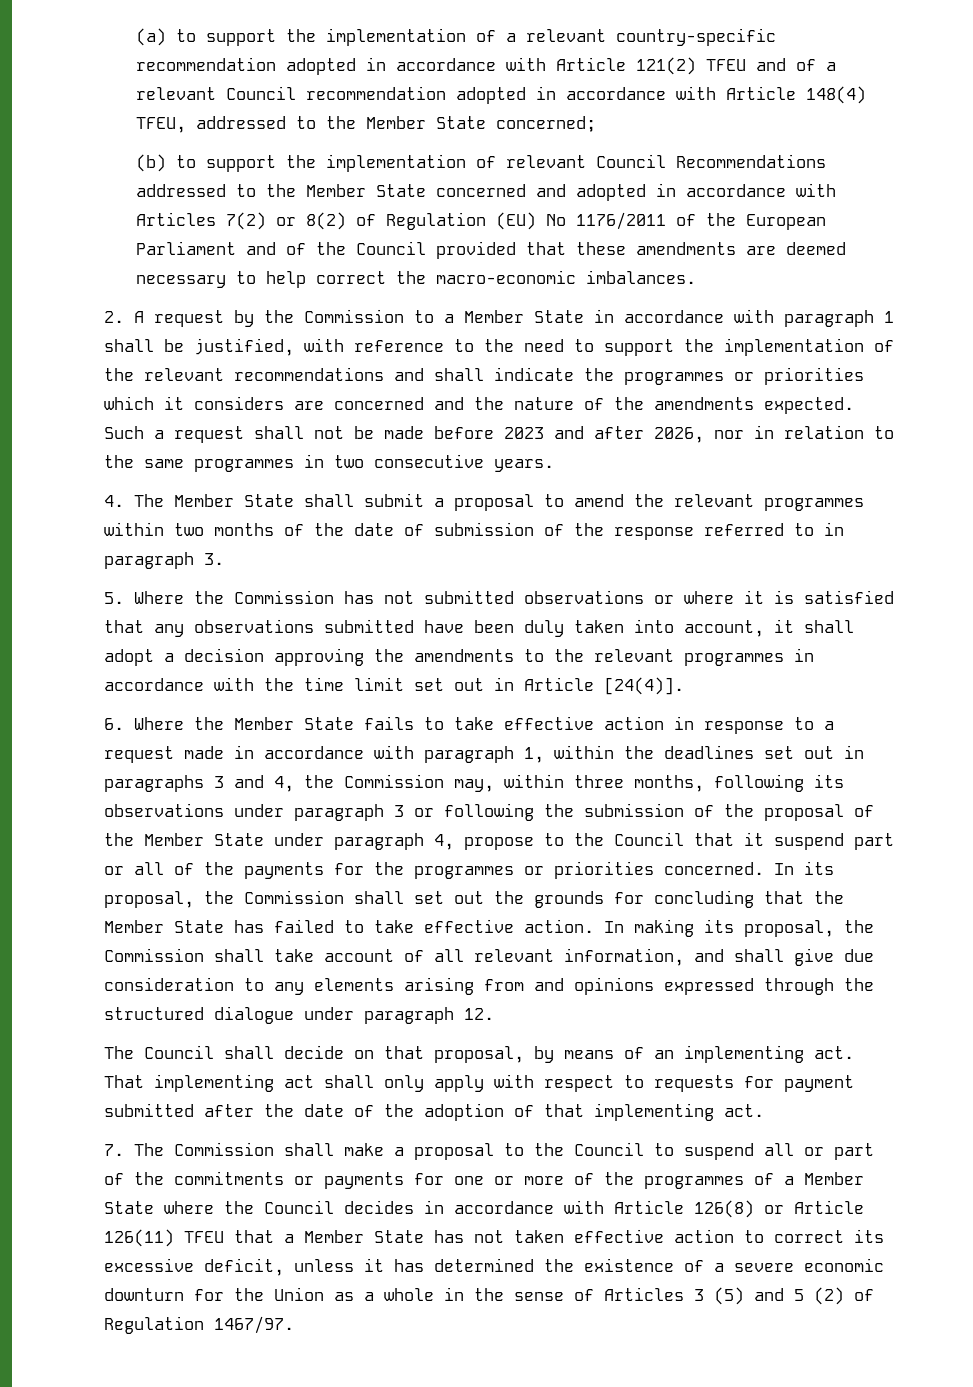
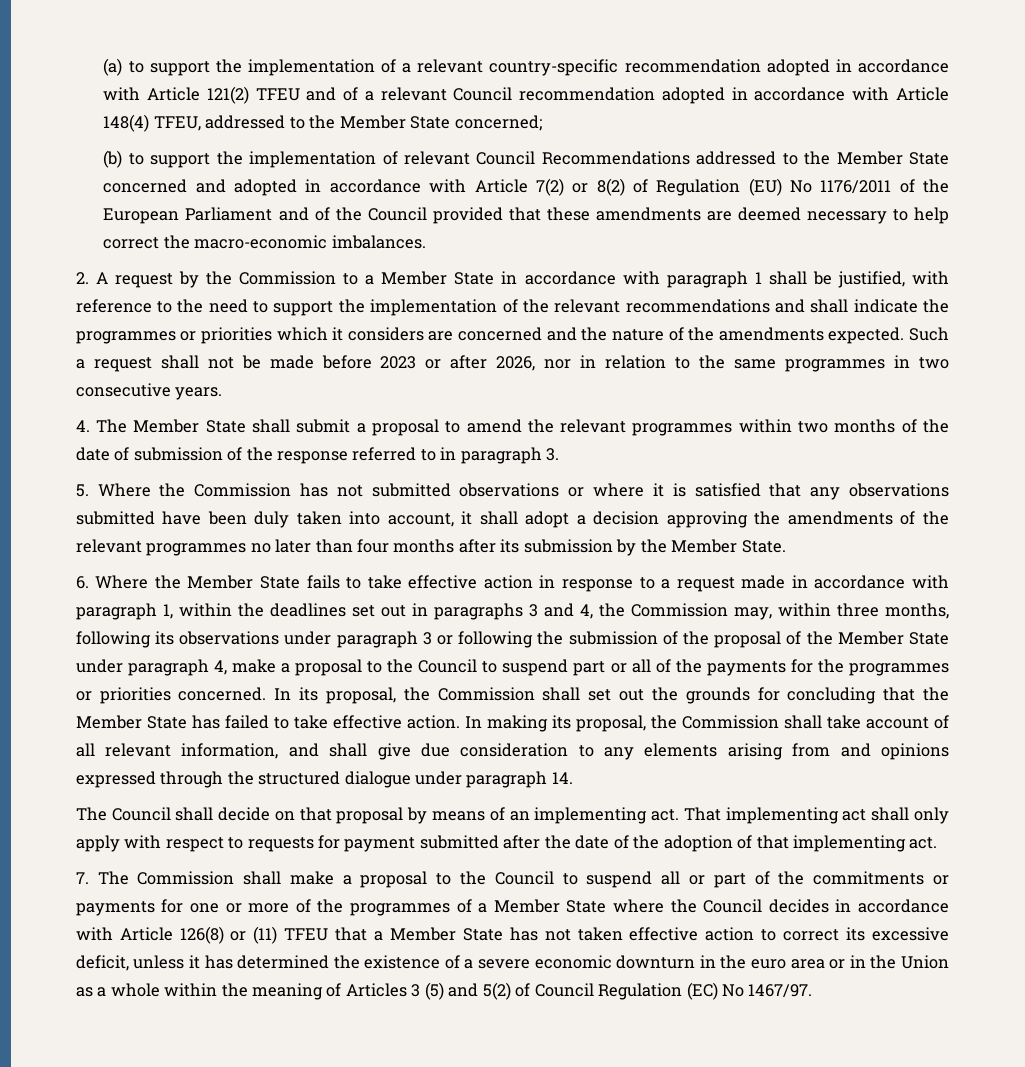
- (b) to support the implementation of relevant Council Recommendations addressed to the Member State concerned and adopted in accordance with Articles 7(2) or 8(2) of Regulation (EU) No 1176/2011 of the European Parliament and of the Council provided that these amendments are deemed necessary to help correct the macro-economic imbalances.
+ (b) to support the implementation of relevant Council Recommendations addressed to the Member State concerned and adopted in accordance with Article 7(2) or 8(2) of Regulation (EU) No 1176/2011 of the European Parliament and of the Council provided that these amendments are deemed necessary to help correct the macro-economic imbalances.
- Such a request shall not be made before 2023 and after 2026, nor in relation to the same programmes in two consecutive years.
+ Such a request shall not be made before 2023 or after 2026, nor in relation to the same programmes in two consecutive years.
- 5. Where the Commission has not submitted observations or where it is satisfied that any observations submitted have been duly taken into account, it shall adopt a decision approving the amendments to the relevant programmes in accordance with the time limit set out in Article [24(4)].
+ 5. Where the Commission has not submitted observations or where it is satisfied that any observations submitted have been duly taken into account, it shall adopt a decision approving the amendments of the relevant programmes no later than four months after its submission by the Member State.
- 6. Where the Member State fails to take effective action in response to a request made in accordance with paragraph 1, within the deadlines set out in paragraphs 3 and 4, the Commission may, within three months, following its observations under paragraph 3 or following the submission of the proposal of the Member State under paragraph 4, propose to the Council that it suspend part or all of the payments for the programmes or priorities concerned.
+ 6. Where the Member State fails to take effective action in response to a request made in accordance with paragraph 1, within the deadlines set out in paragraphs 3 and 4, the Commission may, within three months, following its observations under paragraph 3 or following the submission of the proposal of the Member State under paragraph 4, make a proposal to the Council to suspend part or all of the payments for the programmes or priorities concerned.
- In making its proposal, the Commission shall take account of all relevant information, and shall give due consideration to any elements arising from and opinions expressed through the structured dialogue under paragraph 12.
+ In making its proposal, the Commission shall take account of all relevant information, and shall give due consideration to any elements arising from and opinions expressed through the structured dialogue under paragraph 14.
- The Council shall decide on that proposal, by means of an implementing act.
+ The Council shall decide on that proposal by means of an implementing act.
- 7. The Commission shall make a proposal to the Council to suspend all or part of the commitments or payments for one or more of the programmes of a Member State where the Council decides in accordance with Article 126(8) or Article 126(11) TFEU that a Member State has not taken effective action to correct its excessive deficit, unless it has determined the existence of a severe economic downturn for the Union as a whole in the sense of Articles 3 (5) and 5 (2) of Regulation 1467/97.
+ 7. The Commission shall make a proposal to the Council to suspend all or part of the commitments or payments for one or more of the programmes of a Member State where the Council decides in accordance with Article 126(8) or (11) TFEU that a Member State has not taken effective action to correct its excessive deficit, unless it has determined the existence of a severe economic downturn in the euro area or in the Union as a whole within the meaning of Articles 3 (5) and 5(2) of Council Regulation (EC) No 1467/97.

